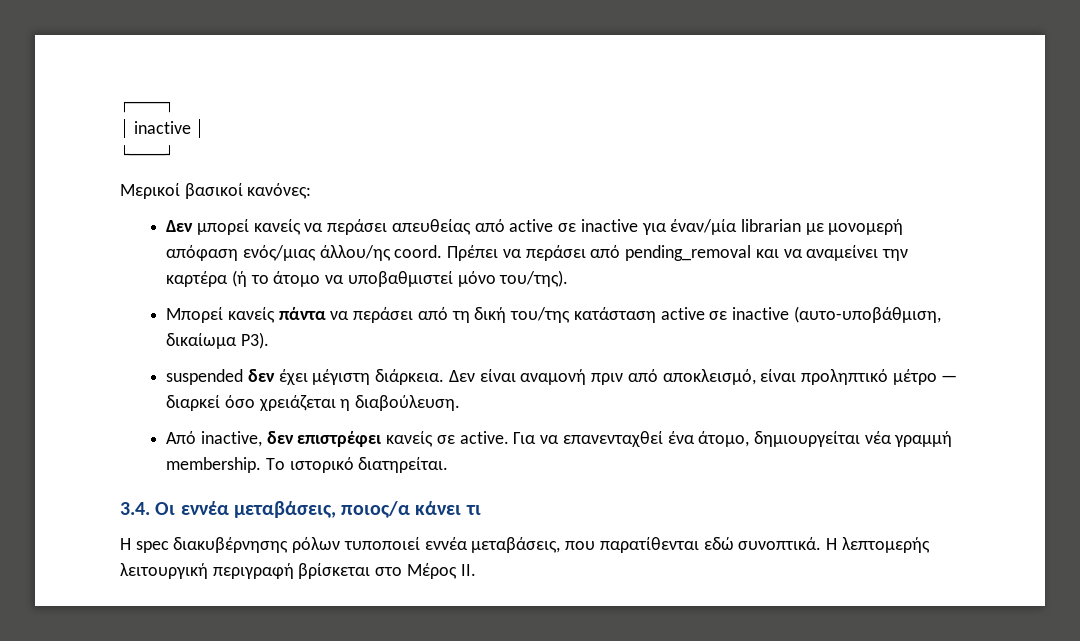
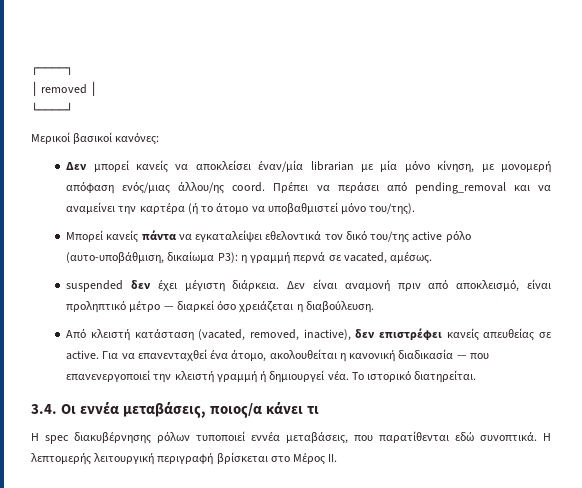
- │ inactive │
+ │ removed │
- Δεν μπορεί κανείς να περάσει απευθείας από active σε inactive για έναν/μία librarian με μονομερή απόφαση ενός/μιας άλλου/ης coord.
+ Δεν μπορεί κανείς να αποκλείσει έναν/μία librarian με μία μόνο κίνηση, με μονομερή απόφαση ενός/μιας άλλου/ης coord.
- Μπορεί κανείς πάντα να περάσει από τη δική του/της κατάσταση active σε inactive (αυτο-υποβάθμιση, δικαίωμα P3).
+ Μπορεί κανείς πάντα να εγκαταλείψει εθελοντικά τον δικό του/της active ρόλο (αυτο-υποβάθμιση, δικαίωμα P3): η γραμμή περνά σε vacated, αμέσως.
- Από inactive, δεν επιστρέφει κανείς σε active.
+ Από κλειστή κατάσταση (vacated, removed, inactive), δεν επιστρέφει κανείς απευθείας σε active.
- Για να επανενταχθεί ένα άτομο, δημιουργείται νέα γραμμή membership.
+ Για να επανενταχθεί ένα άτομο, ακολουθείται η κανονική διαδικασία — που επανενεργοποιεί την κλειστή γραμμή ή δημιουργεί νέα.

